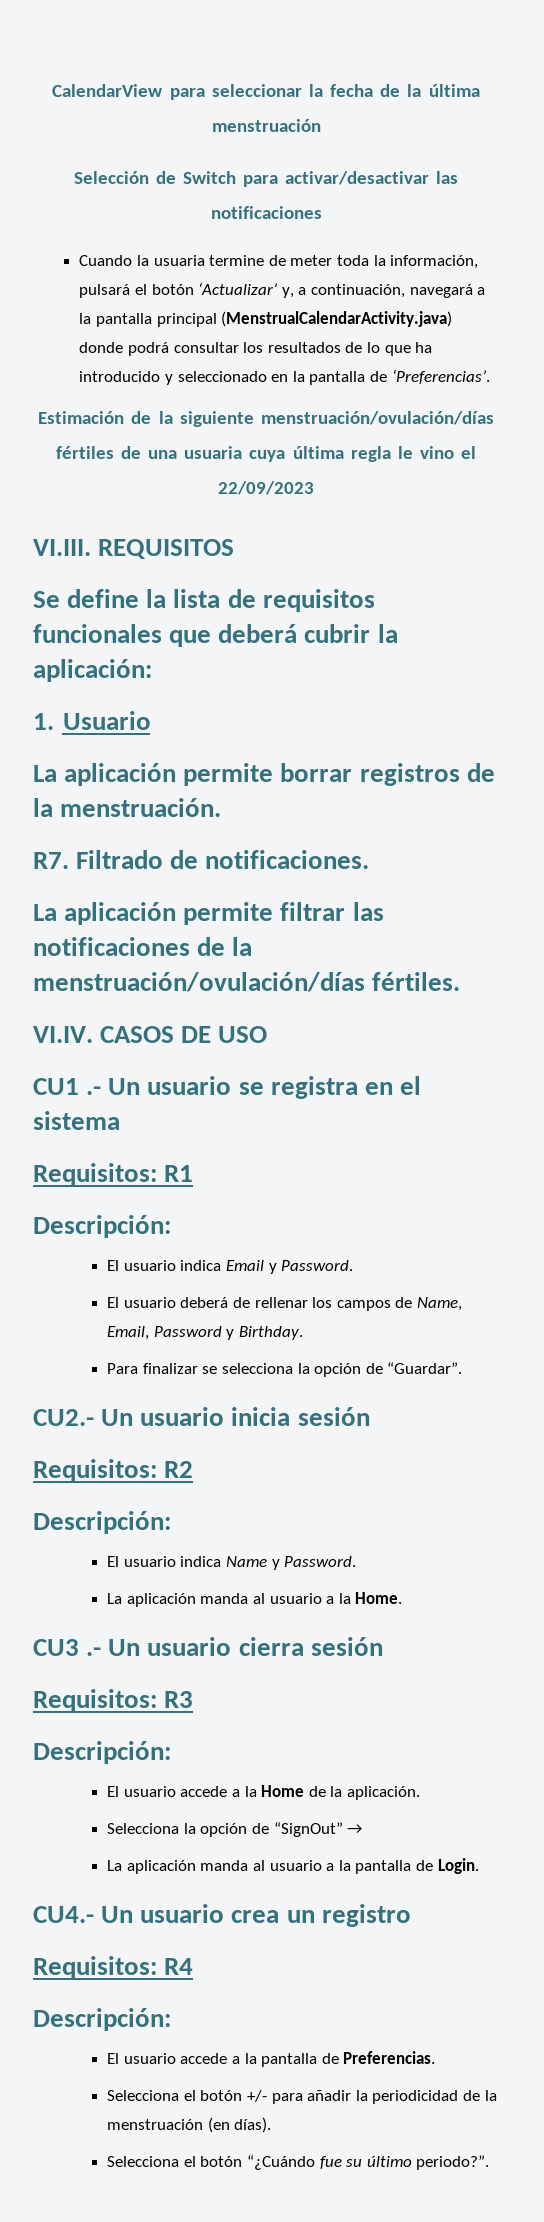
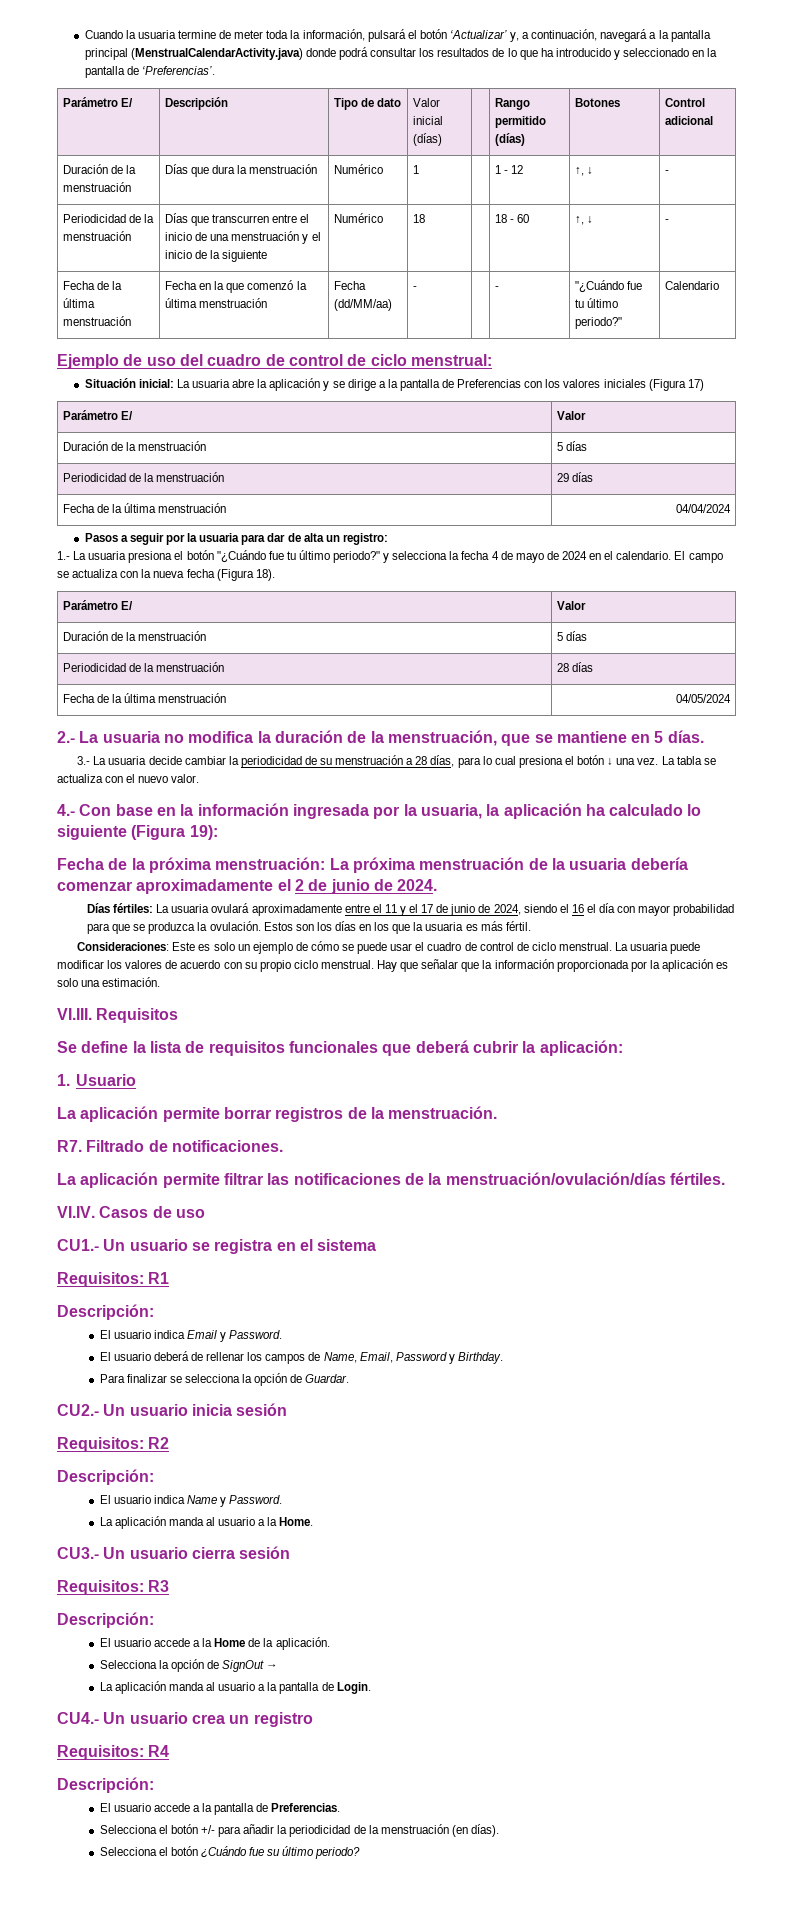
- CalendarView para seleccionar la fecha de la última menstruación
- Selección de Switch para activar/desactivar las notificaciones
- Estimación de la siguiente menstruación/ovulación/días fértiles de una usuaria cuya última regla le vino el 22/09/2023
+ Parámetro E/ | Descripción | Tipo de dato | Valor inicial (días) | | Rango permitido (días) | Botones | Control adicional
+ Duración de la menstruación | Días que dura la menstruación | Numérico | 1 | | 1 - 12 | ↑, ↓ | -
+ Periodicidad de la menstruación | Días que transcurren entre el inicio de una menstruación y el inicio de la siguiente | Numérico | 18 | | 18 - 60 | ↑, ↓ | -
+ Fecha de la última menstruación | Fecha en la que comenzó la última menstruación | Fecha (dd/MM/aa) | - | | - | "¿Cuándo fue tu último periodo?" | Calendario
+ Ejemplo de uso del cuadro de control de ciclo menstrual:
+ Situación inicial: La usuaria abre la aplicación y se dirige a la pantalla de Preferencias con los valores iniciales (Figura 17)
+ Parámetro E/ | Valor
+ Duración de la menstruación | 5 días
+ Periodicidad de la menstruación | 29 días
+ Fecha de la última menstruación | 04/04/2024
+ Pasos a seguir por la usuaria para dar de alta un registro:
+ 1.- La usuaria presiona el botón "¿Cuándo fue tu último periodo?" y selecciona la fecha 4 de mayo de 2024 en el calendario. El campo se actualiza con la nueva fecha (Figura 18).
+ Parámetro E/ | Valor
+ Duración de la menstruación | 5 días
+ Periodicidad de la menstruación | 28 días
+ Fecha de la última menstruación | 04/05/2024
+ 2.- La usuaria no modifica la duración de la menstruación, que se mantiene en 5 días.
+ 3.- La usuaria decide cambiar la periodicidad de su menstruación a 28 días, para lo cual presiona el botón ↓ una vez. La tabla se actualiza con el nuevo valor.
+ 4.- Con base en la información ingresada por la usuaria, la aplicación ha calculado lo siguiente (Figura 19):
+ Fecha de la próxima menstruación: La próxima menstruación de la usuaria debería comenzar aproximadamente el 2 de junio de 2024.
+ Días fértiles: La usuaria ovulará aproximadamente entre el 11 y el 17 de junio de 2024, siendo el 16 el día con mayor probabilidad para que se produzca la ovulación. Estos son los días en los que la usuaria es más fértil.
+ Consideraciones: Este es solo un ejemplo de cómo se puede usar el cuadro de control de ciclo menstrual. La usuaria puede modificar los valores de acuerdo con su propio ciclo menstrual. Hay que señalar que la información proporcionada por la aplicación es solo una estimación.
- VI.III. REQUISITOS
+ VI.III. Requisitos
- VI.IV. CASOS DE USO
- CU1 .- Un usuario se registra en el sistema
+ VI.IV. Casos de uso
+ CU1.- Un usuario se registra en el sistema
- Para finalizar se selecciona la opción de “Guardar”.
+ Para finalizar se selecciona la opción de Guardar.
- CU3 .- Un usuario cierra sesión
+ CU3.- Un usuario cierra sesión
- Selecciona la opción de “SignOut” →
+ Selecciona la opción de SignOut →
- Selecciona el botón “¿Cuándo fue su último periodo?”.
+ Selecciona el botón ¿Cuándo fue su último periodo?

